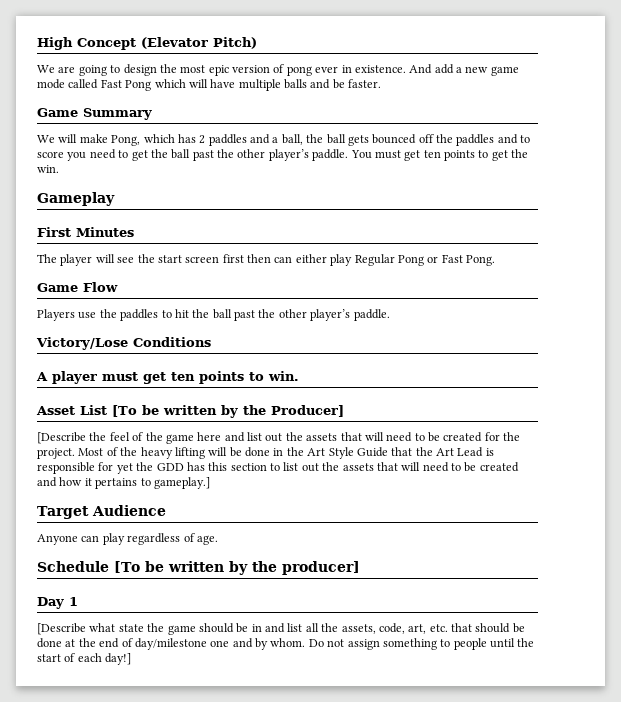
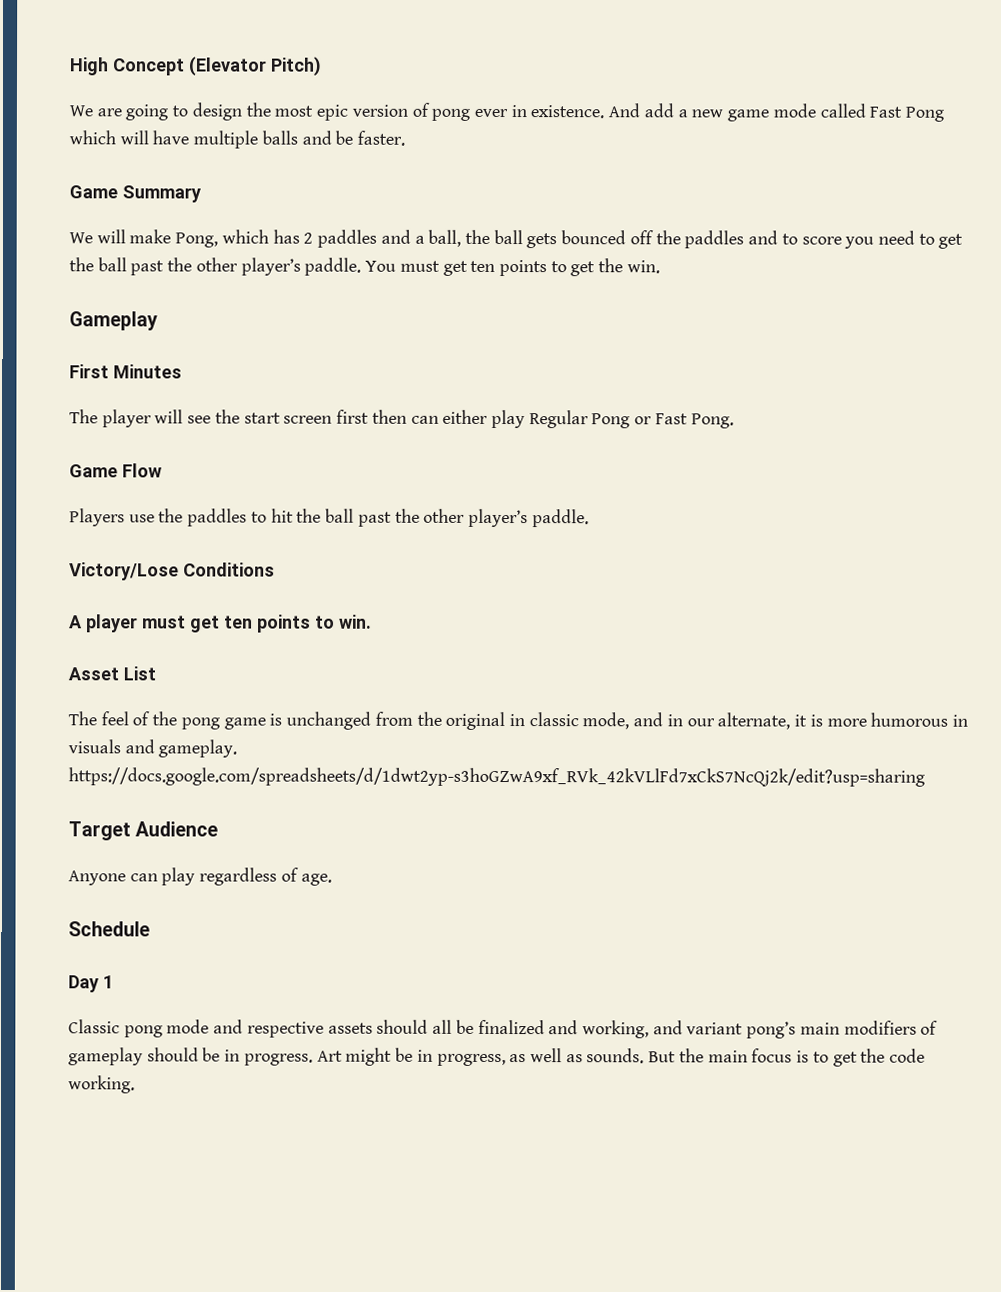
- Asset List [To be written by the Producer]
- [Describe the feel of the game here and list out the assets that will need to be created for the project. Most of the heavy lifting will be done in the Art Style Guide that the Art Lead is responsible for yet the GDD has this section to list out the assets that will need to be created and how it pertains to gameplay.]
+ Asset List
+ The feel of the pong game is unchanged from the original in classic mode, and in our alternate, it is more humorous in visuals and gameplay. https://docs.google.com/spreadsheets/d/1dwt2yp-s3hoGZwA9xf_RVk_42kVLlFd7xCkS7NcQj2k/edit?usp=sharing
- Schedule [To be written by the producer]
+ Schedule
  Day 1
- [Describe what state the game should be in and list all the assets, code, art, etc. that should be done at the end of day/milestone one and by whom. Do not assign something to people until the start of each day!]
+ Classic pong mode and respective assets should all be finalized and working, and variant pong’s main modifiers of gameplay should be in progress. Art might be in progress, as well as sounds. But the main focus is to get the code working.

